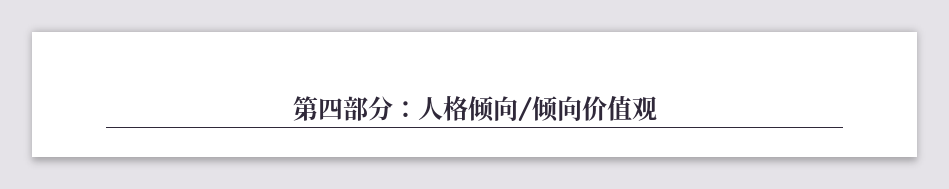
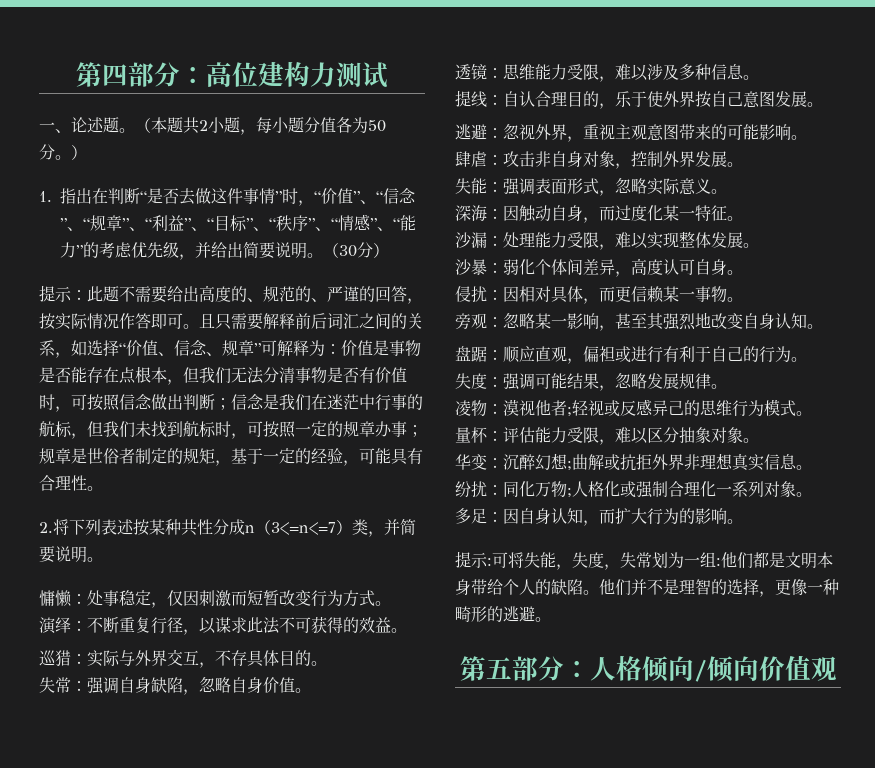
- 第四部分：人格倾向/倾向价值观
+ 第四部分：高位建构力测试
+ 一、论述题。（本题共2小题，每小题分值各为50分。）
+ 1.指出在判断“是否去做这件事情”时，“价值”、“信念”、“规章”、“利益”、“目标”、“秩序”、“情感”、“能力”的考虑优先级，并给出简要说明。（30分）
+ 提示：此题不需要给出高度的、规范的、严谨的回答，按实际情况作答即可。且只需要解释前后词汇之间的关系，如选择“价值、信念、规章”可解释为：价值是事物是否能存在点根本，但我们无法分清事物是否有价值时，可按照信念做出判断；信念是我们在迷茫中行事的航标，但我们未找到航标时，可按照一定的规章办事；规章是世俗者制定的规矩，基于一定的经验，可能具有合理性。
+ 2.将下列表述按某种共性分成n（3<=n<=7）类，并简要说明。
+ 慵懒：处事稳定，仅因刺激而短暂改变行为方式。
+ 演绎：不断重复行径，以谋求此法不可获得的效益。
+ 巡猎：实际与外界交互，不存具体目的。
+ 失常：强调自身缺陷，忽略自身价值。
+ 透镜：思维能力受限，难以涉及多种信息。
+ 提线：自认合理目的，乐于使外界按自己意图发展。
+ 逃避：忽视外界，重视主观意图带来的可能影响。
+ 肆虐：攻击非自身对象，控制外界发展。
+ 失能：强调表面形式，忽略实际意义。
+ 深海：因触动自身，而过度化某一特征。
+ 沙漏：处理能力受限，难以实现整体发展。
+ 沙暴：弱化个体间差异，高度认可自身。
+ 侵扰：因相对具体，而更信赖某一事物。
+ 旁观：忽略某一影响，甚至其强烈地改变自身认知。
+ 盘踞：顺应直观，偏袒或进行有利于自己的行为。
+ 失度：强调可能结果，忽略发展规律。
+ 凌物：漠视他者;轻视或反感异己的思维行为模式。
+ 量杯：评估能力受限，难以区分抽象对象。
+ 华变：沉醉幻想;曲解或抗拒外界非理想真实信息。
+ 纷扰：同化万物;人格化或强制合理化一系列对象。
+ 多足：因自身认知，而扩大行为的影响。
+ 提示:可将失能，失度，失常划为一组:他们都是文明本身带给个人的缺陷。他们并不是理智的选择，更像一种畸形的逃避。
+ 第五部分：人格倾向/倾向价值观

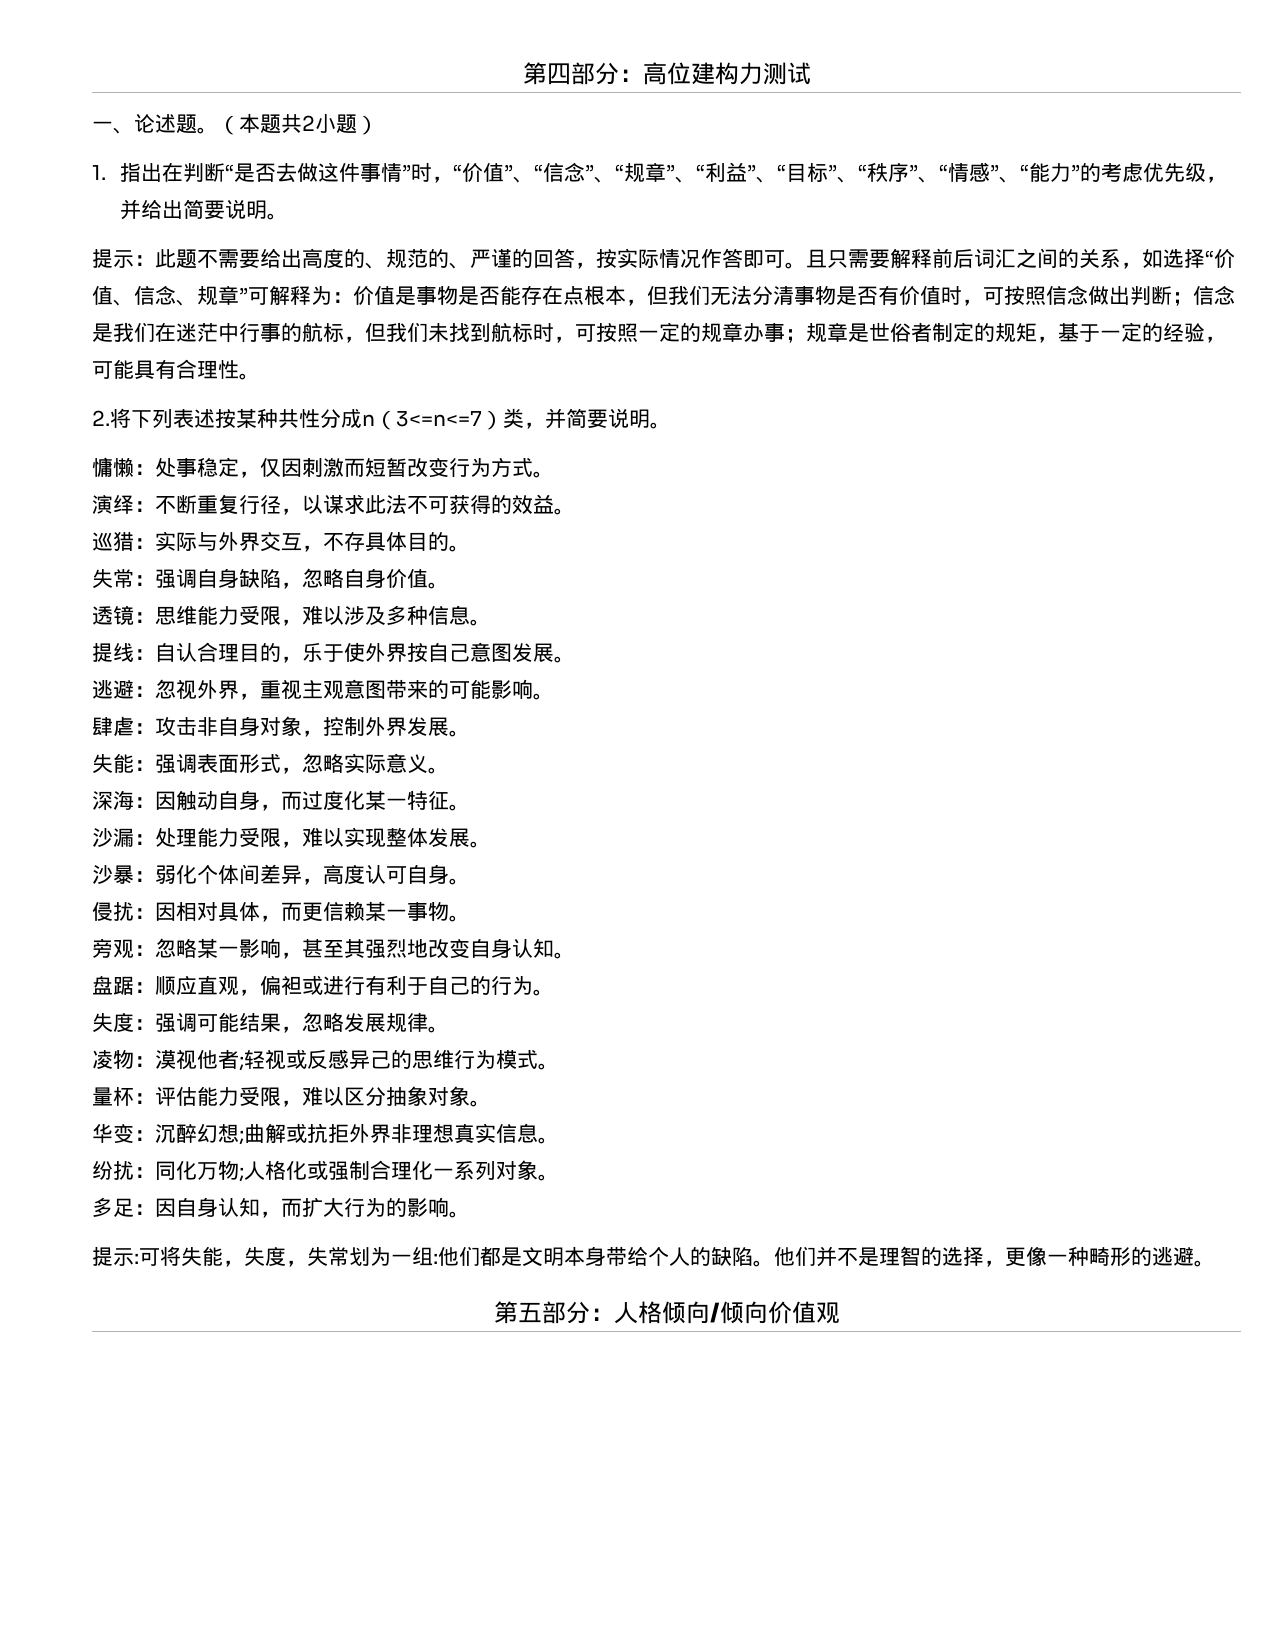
- （本题共2小题，每小题分值各为50分。）
+ （本题共2小题）
- （30分）

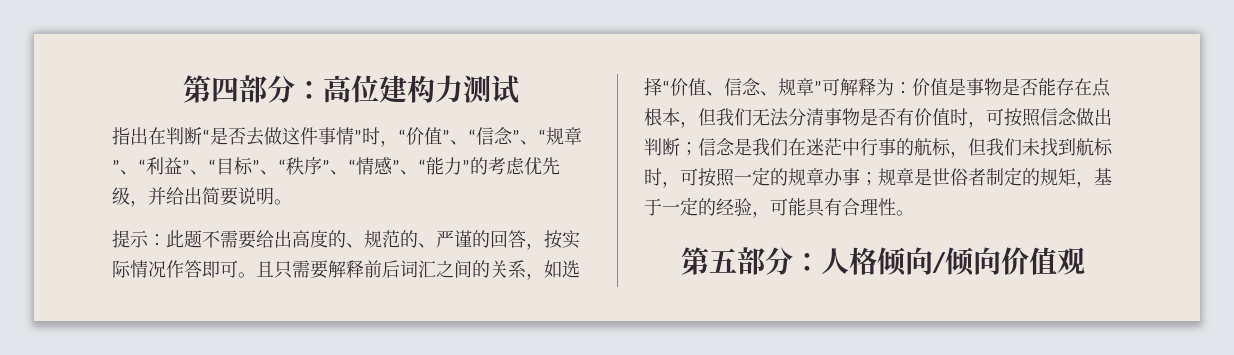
- 一、论述题。（本题共2小题）
- 1.指出在判断“是否去做这件事情”时，“价值”、“信念”、“规章”、“利益”、“目标”、“秩序”、“情感”、“能力”的考虑优先级，并给出简要说明。
+ 指出在判断“是否去做这件事情”时，“价值”、“信念”、“规章”、“利益”、“目标”、“秩序”、“情感”、“能力”的考虑优先级，并给出简要说明。
- 2.将下列表述按某种共性分成n（3<=n<=7）类，并简要说明。
- 慵懒：处事稳定，仅因刺激而短暂改变行为方式。
- 演绎：不断重复行径，以谋求此法不可获得的效益。
- 巡猎：实际与外界交互，不存具体目的。
- 失常：强调自身缺陷，忽略自身价值。
- 透镜：思维能力受限，难以涉及多种信息。
- 提线：自认合理目的，乐于使外界按自己意图发展。
- 逃避：忽视外界，重视主观意图带来的可能影响。
- 肆虐：攻击非自身对象，控制外界发展。
- 失能：强调表面形式，忽略实际意义。
- 深海：因触动自身，而过度化某一特征。
- 沙漏：处理能力受限，难以实现整体发展。
- 沙暴：弱化个体间差异，高度认可自身。
- 侵扰：因相对具体，而更信赖某一事物。
- 旁观：忽略某一影响，甚至其强烈地改变自身认知。
- 盘踞：顺应直观，偏袒或进行有利于自己的行为。
- 失度：强调可能结果，忽略发展规律。
- 凌物：漠视他者;轻视或反感异己的思维行为模式。
- 量杯：评估能力受限，难以区分抽象对象。
- 华变：沉醉幻想;曲解或抗拒外界非理想真实信息。
- 纷扰：同化万物;人格化或强制合理化一系列对象。
- 多足：因自身认知，而扩大行为的影响。
- 提示:可将失能，失度，失常划为一组:他们都是文明本身带给个人的缺陷。他们并不是理智的选择，更像一种畸形的逃避。

